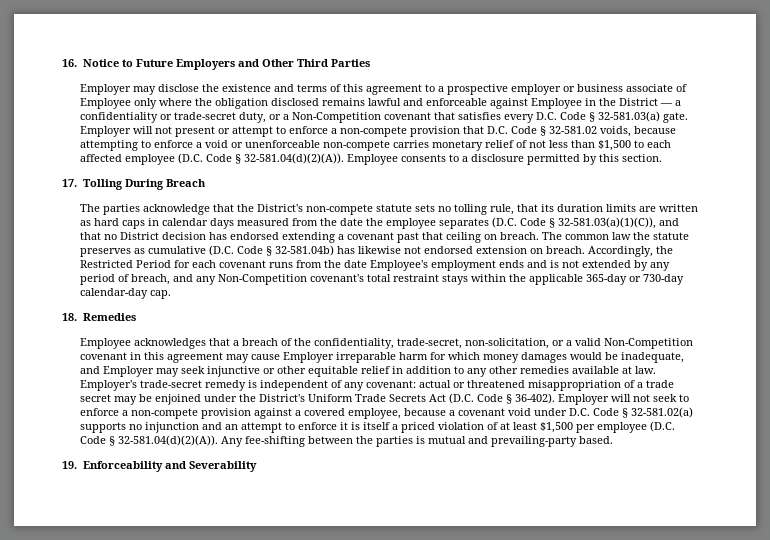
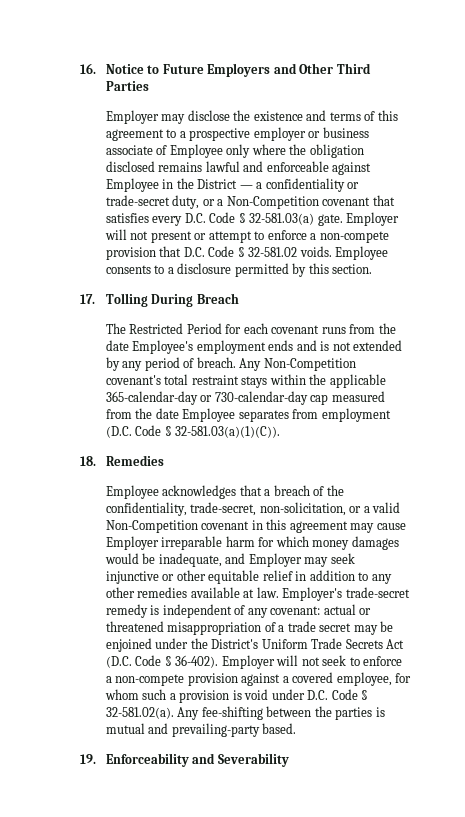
- Employer will not present or attempt to enforce a non-compete provision that D.C. Code § 32-581.02 voids, because attempting to enforce a void or unenforceable non-compete carries monetary relief of not less than $1,500 to each affected employee (D.C. Code § 32-581.04(d)(2)(A)). Employee consents to a disclosure permitted by this section.
+ Employer will not present or attempt to enforce a non-compete provision that D.C. Code § 32-581.02 voids. Employee consents to a disclosure permitted by this section.
- The parties acknowledge that the District's non-compete statute sets no tolling rule, that its duration limits are written as hard caps in calendar days measured from the date the employee separates (D.C. Code § 32-581.03(a)(1)(C)), and that no District decision has endorsed extending a covenant past that ceiling on breach. The common law the statute preserves as cumulative (D.C. Code § 32-581.04b) has likewise not endorsed extension on breach. Accordingly, the Restricted Period for each covenant runs from the date Employee's employment ends and is not extended by any period of breach, and any Non-Competition covenant's total restraint stays within the applicable 365-day or 730-day calendar-day cap.
+ The Restricted Period for each covenant runs from the date Employee's employment ends and is not extended by any period of breach. Any Non-Competition covenant's total restraint stays within the applicable 365-calendar-day or 730-calendar-day cap measured from the date Employee separates from employment (D.C. Code § 32-581.03(a)(1)(C)).
- Employer will not seek to enforce a non-compete provision against a covered employee, because a covenant void under D.C. Code § 32-581.02(a) supports no injunction and an attempt to enforce it is itself a priced violation of at least $1,500 per employee (D.C. Code § 32-581.04(d)(2)(A)). Any fee-shifting between the parties is mutual and prevailing-party based.
+ Employer will not seek to enforce a non-compete provision against a covered employee, for whom such a provision is void under D.C. Code § 32-581.02(a). Any fee-shifting between the parties is mutual and prevailing-party based.

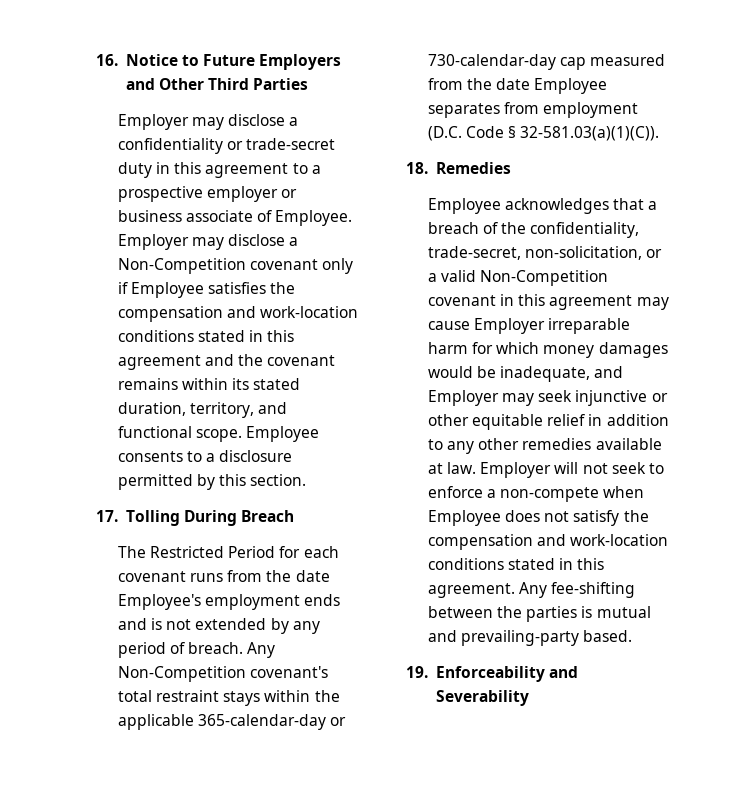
- Employer may disclose the existence and terms of this agreement to a prospective employer or business associate of Employee only where the obligation disclosed remains lawful and enforceable against Employee in the District — a confidentiality or trade-secret duty, or a Non-Competition covenant that satisfies every D.C. Code § 32-581.03(a) gate. Employer will not present or attempt to enforce a non-compete provision that D.C. Code § 32-581.02 voids.
+ Employer may disclose a confidentiality or trade-secret duty in this agreement to a prospective employer or business associate of Employee. Employer may disclose a Non-Competition covenant only if Employee satisfies the compensation and work-location conditions stated in this agreement and the covenant remains within its stated duration, territory, and functional scope.
- Employer's trade-secret remedy is independent of any covenant: actual or threatened misappropriation of a trade secret may be enjoined under the District's Uniform Trade Secrets Act (D.C. Code § 36-402).
- Employer will not seek to enforce a non-compete provision against a covered employee, for whom such a provision is void under D.C. Code § 32-581.02(a). Any fee-shifting between the parties is mutual and prevailing-party based.
+ Employer will not seek to enforce a non-compete when Employee does not satisfy the compensation and work-location conditions stated in this agreement. Any fee-shifting between the parties is mutual and prevailing-party based.

